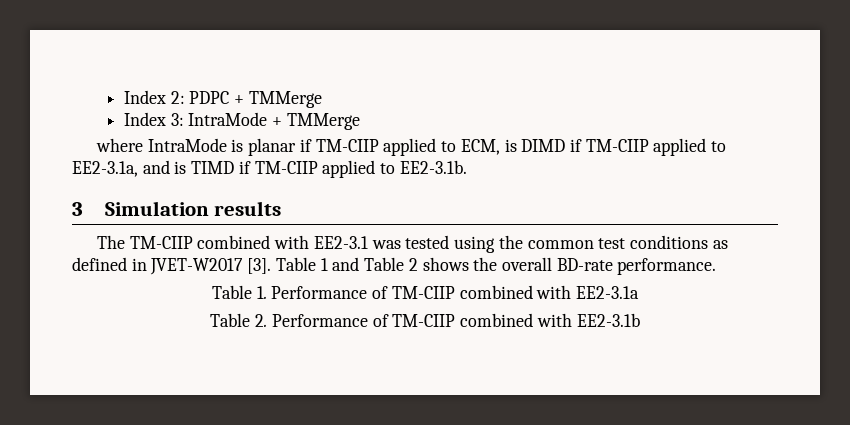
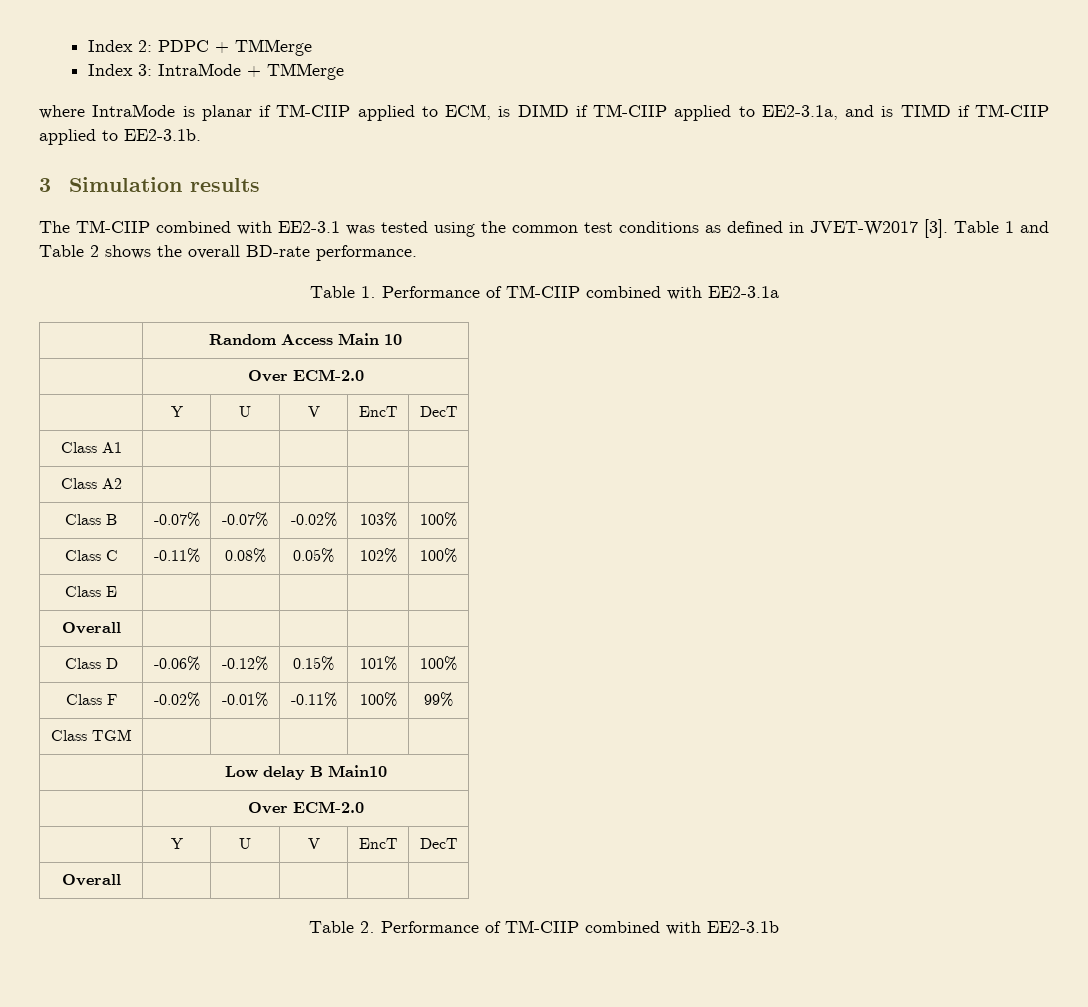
+ | Random Access Main 10
+ | Over ECM-2.0
+ | Y | U | V | EncT | DecT
+ Class A1 | | | | |
+ Class A2 | | | | |
+ Class B | -0.07% | -0.07% | -0.02% | 103% | 100%
+ Class C | -0.11% | 0.08% | 0.05% | 102% | 100%
+ Class E | | | | |
+ Overall | | | | |
+ Class D | -0.06% | -0.12% | 0.15% | 101% | 100%
+ Class F | -0.02% | -0.01% | -0.11% | 100% | 99%
+ Class TGM | | | | |
+ | Low delay B Main10
+ | Over ECM-2.0
+ | Y | U | V | EncT | DecT
+ Overall | | | | |

